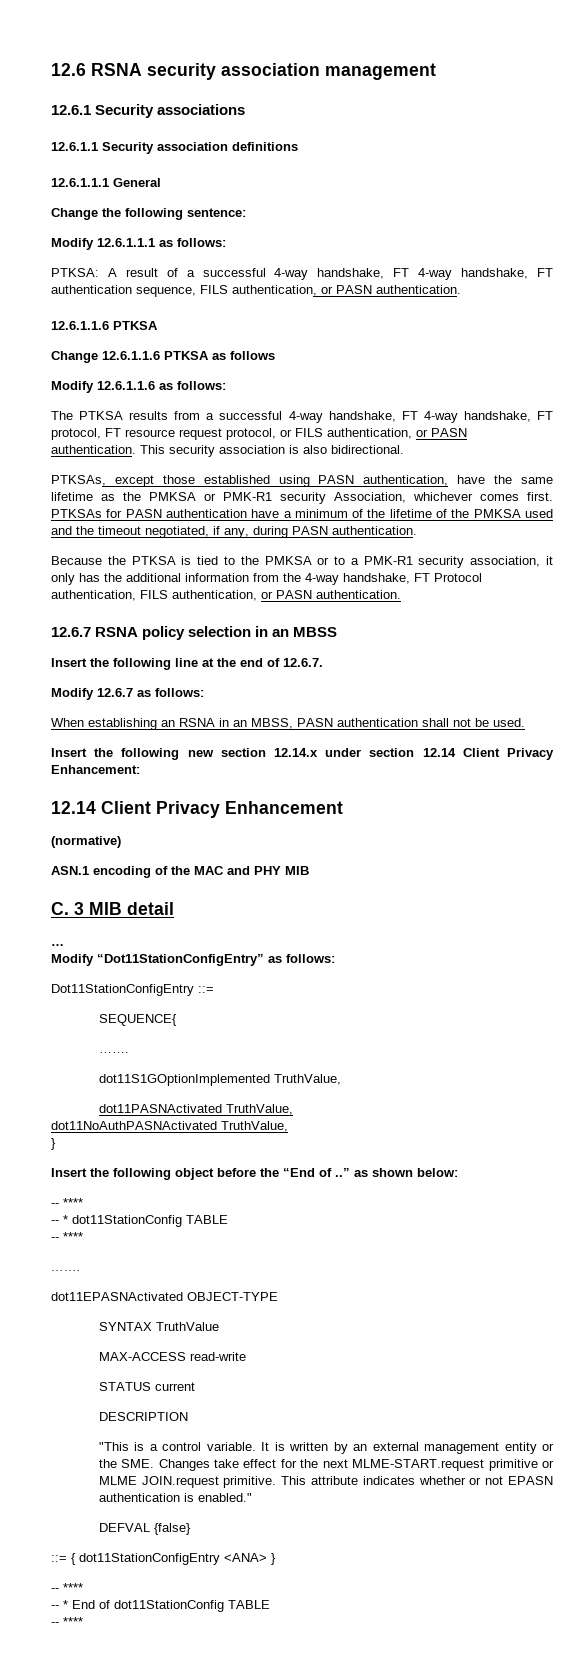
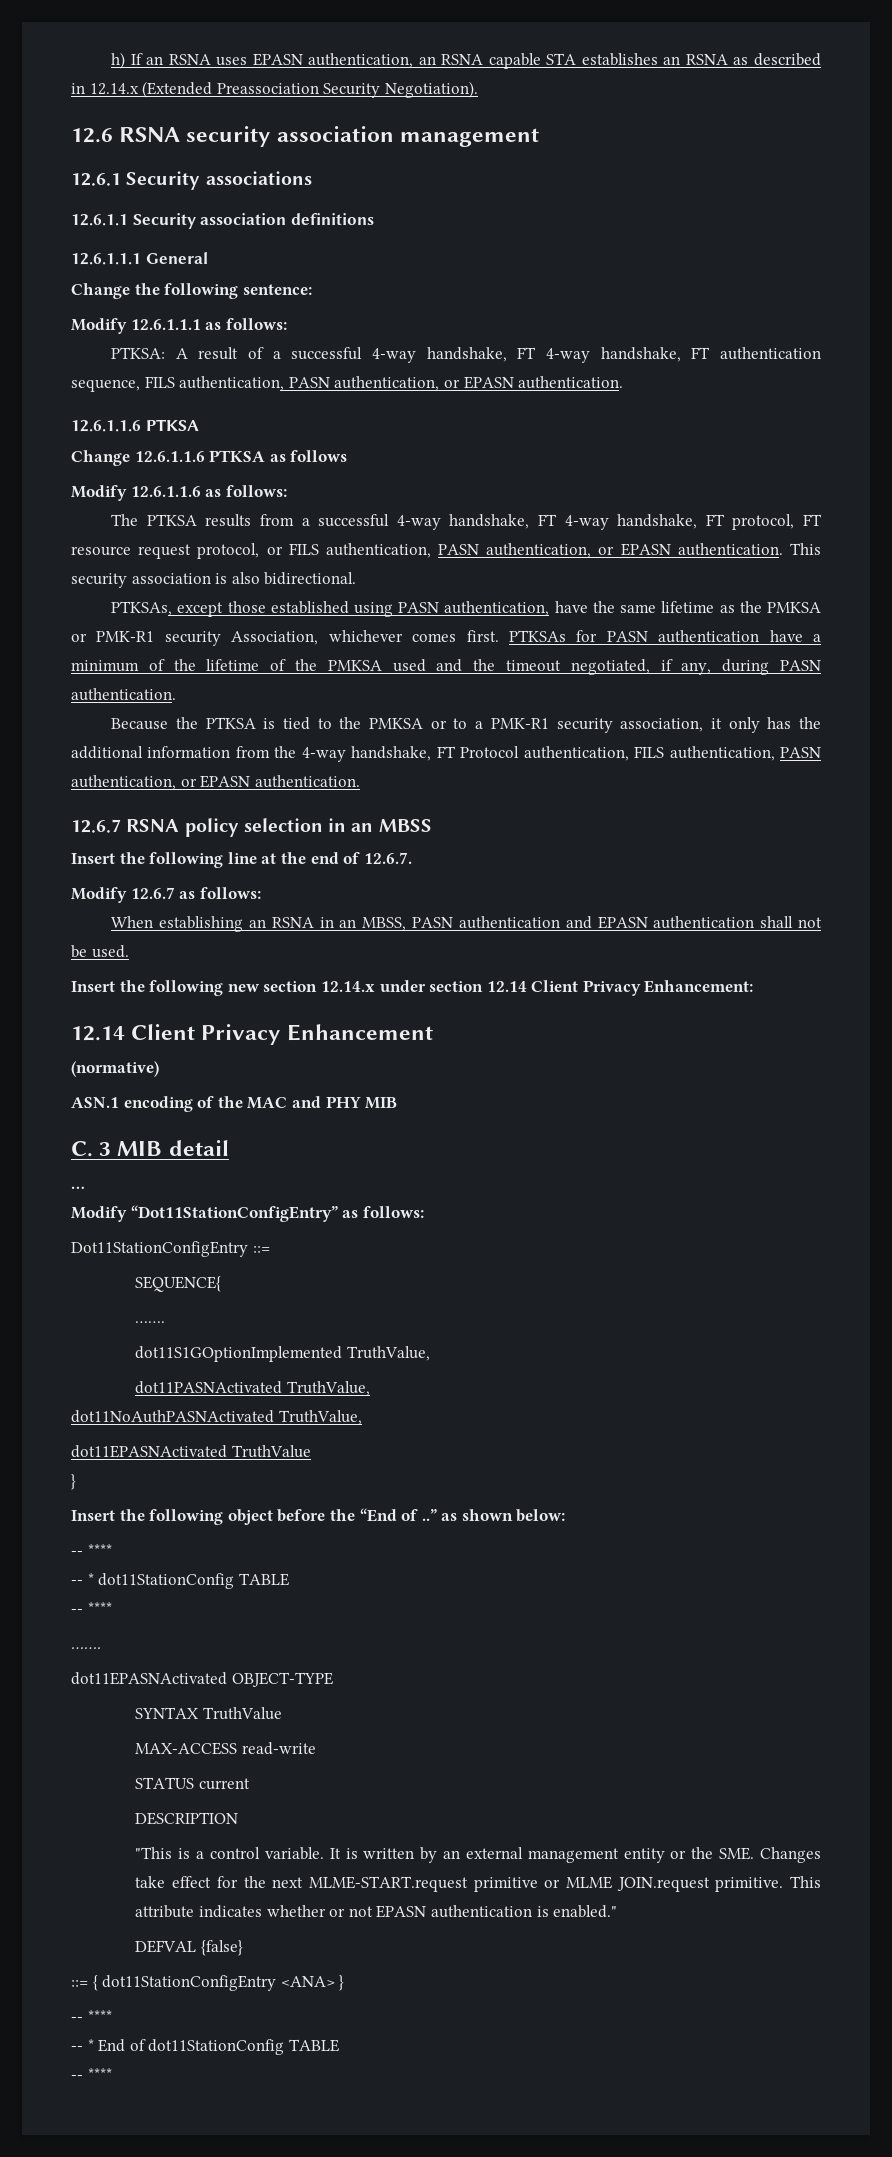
+ h) If an RSNA uses EPASN authentication, an RSNA capable STA establishes an RSNA as described in 12.14.x (Extended Preassociation Security Negotiation).
- PTKSA: A result of a successful 4-way handshake, FT 4-way handshake, FT authentication sequence, FILS authentication, or PASN authentication.
+ PTKSA: A result of a successful 4-way handshake, FT 4-way handshake, FT authentication sequence, FILS authentication, PASN authentication, or EPASN authentication.
- The PTKSA results from a successful 4-way handshake, FT 4-way handshake, FT protocol, FT resource request protocol, or FILS authentication, or PASN authentication.
+ The PTKSA results from a successful 4-way handshake, FT 4-way handshake, FT protocol, FT resource request protocol, or FILS authentication, PASN authentication, or EPASN authentication.
- Because the PTKSA is tied to the PMKSA or to a PMK-R1 security association, it only has the additional information from the 4-way handshake, FT Protocol authentication, FILS authentication, or PASN authentication.
+ Because the PTKSA is tied to the PMKSA or to a PMK-R1 security association, it only has the additional information from the 4-way handshake, FT Protocol authentication, FILS authentication, PASN authentication, or EPASN authentication.
- When establishing an RSNA in an MBSS, PASN authentication shall not be used.
+ When establishing an RSNA in an MBSS, PASN authentication and EPASN authentication shall not be used.
+ dot11EPASNActivated TruthValue

